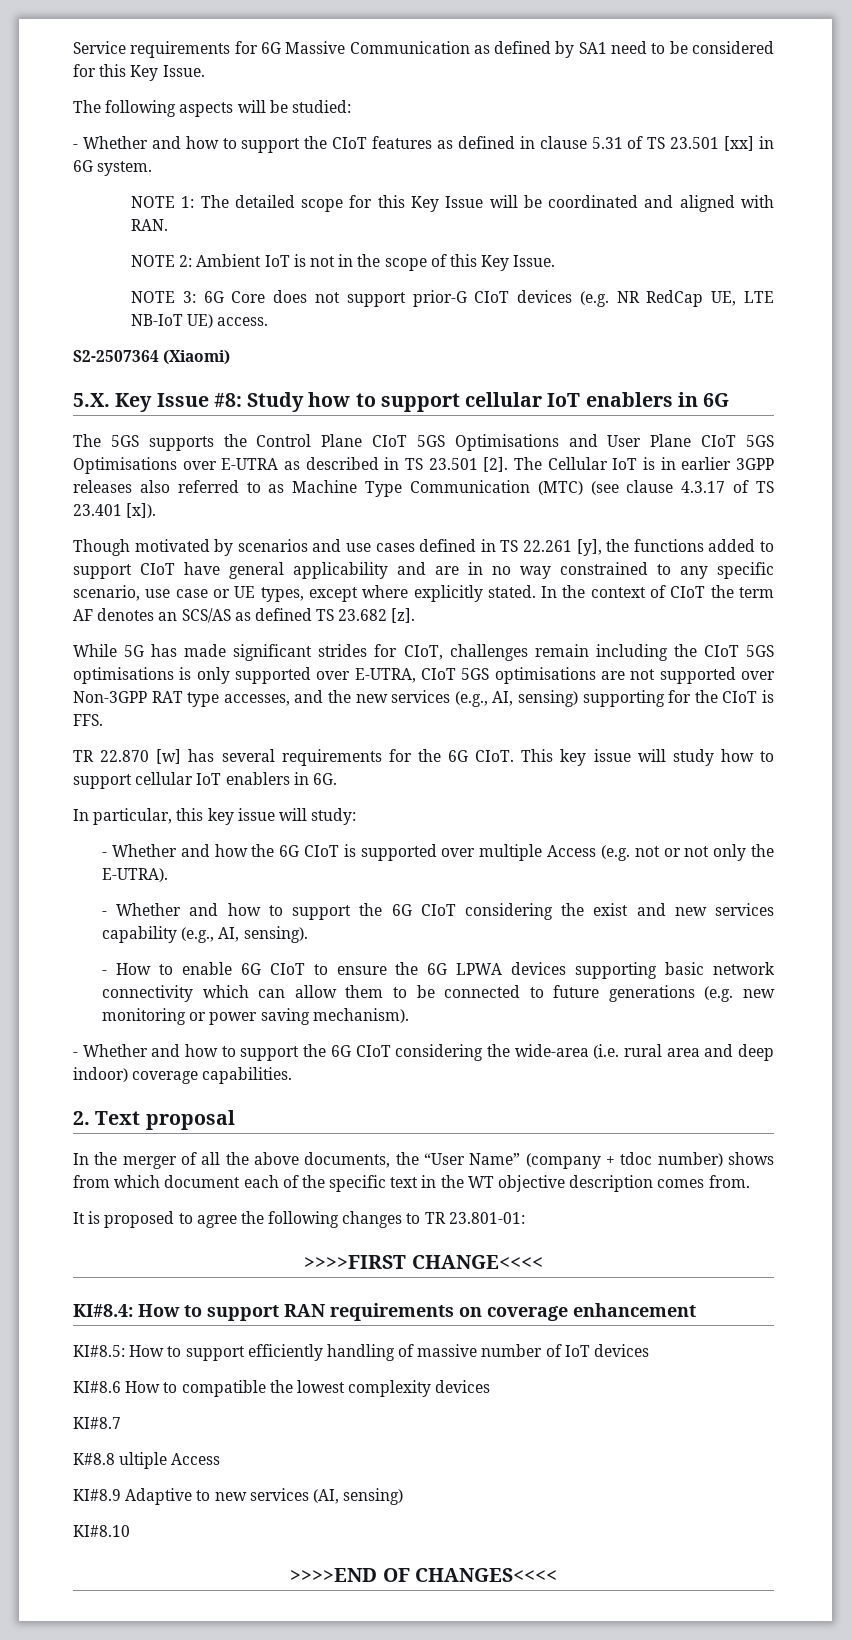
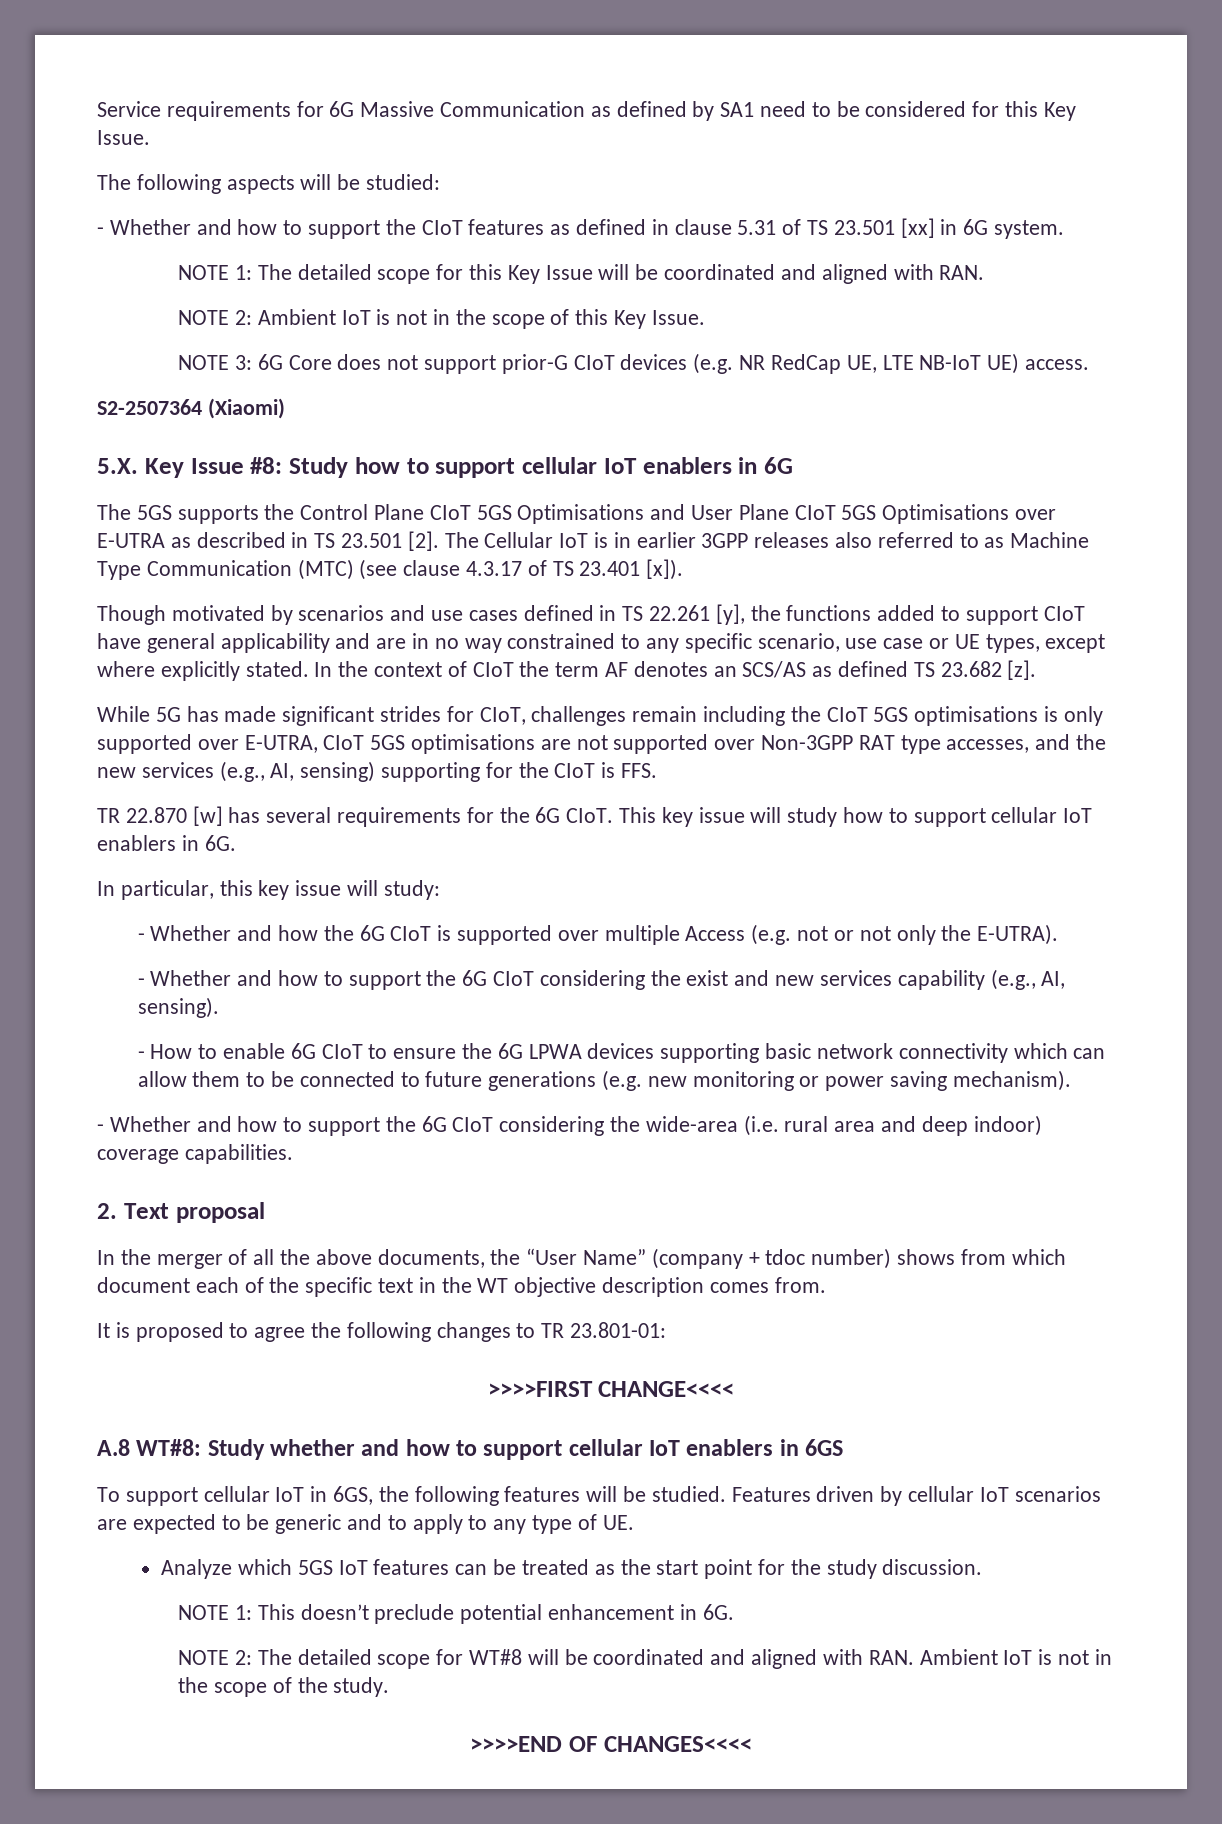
- KI#8.4: How to support RAN requirements on coverage enhancement
- KI#8.5: How to support efficiently handling of massive number of IoT devices
- KI#8.6 How to compatible the lowest complexity devices
- KI#8.7
- K#8.8 ultiple Access
- KI#8.9 Adaptive to new services (AI, sensing)
- KI#8.10
+ A.8 WT#8: Study whether and how to support cellular IoT enablers in 6GS
+ To support cellular IoT in 6GS, the following features will be studied. Features driven by cellular IoT scenarios are expected to be generic and to apply to any type of UE.
+ Analyze which 5GS IoT features can be treated as the start point for the study discussion.
+ NOTE 1: This doesn’t preclude potential enhancement in 6G.
+ NOTE 2: The detailed scope for WT#8 will be coordinated and aligned with RAN. Ambient IoT is not in the scope of the study.

